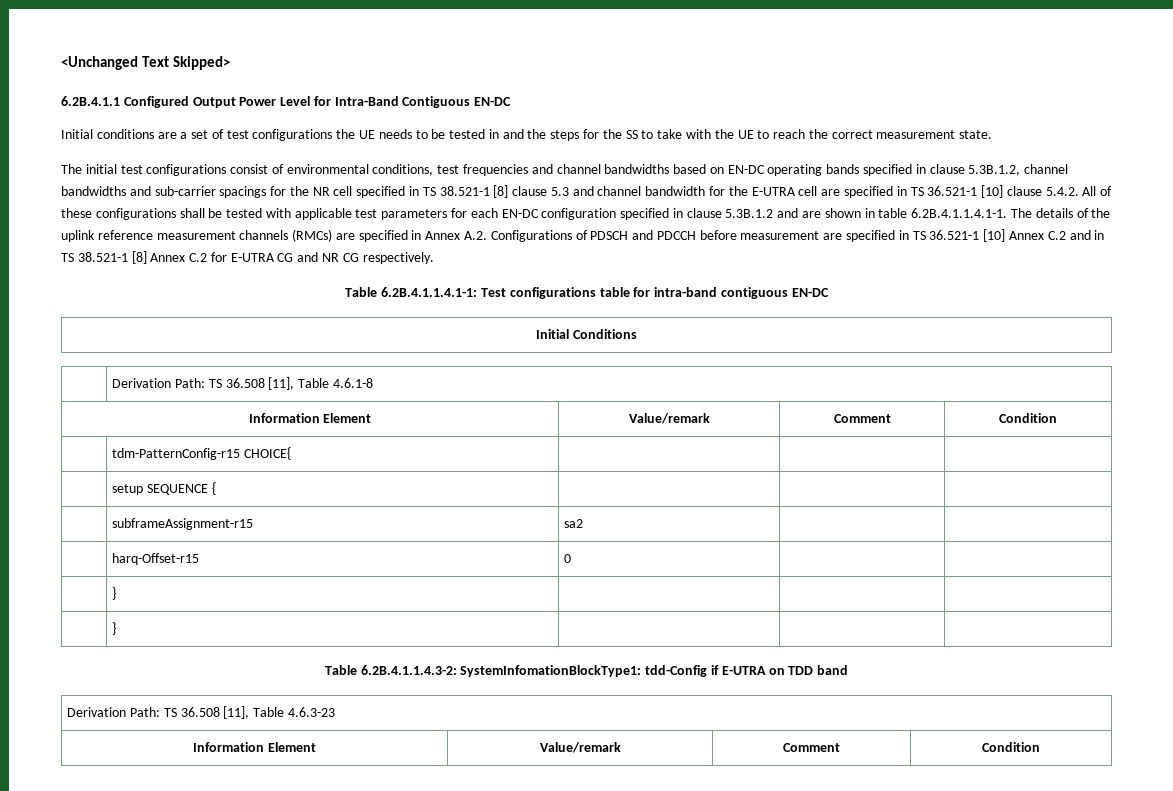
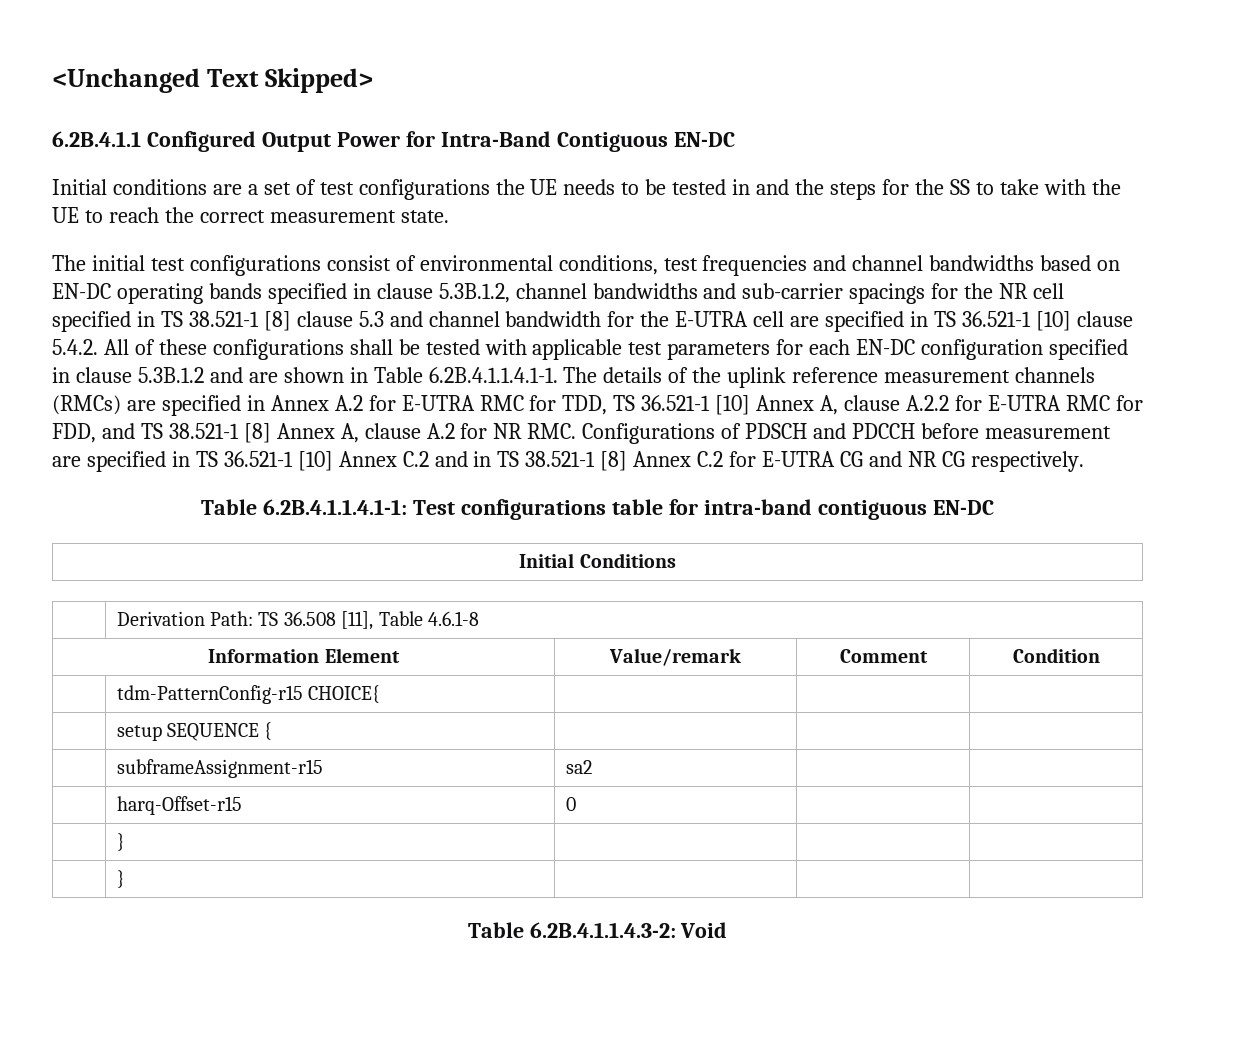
- 6.2B.4.1.1 Configured Output Power Level for Intra-Band Contiguous EN-DC
+ 6.2B.4.1.1 Configured Output Power for Intra-Band Contiguous EN-DC
- The initial test configurations consist of environmental conditions, test frequencies and channel bandwidths based on EN-DC operating bands specified in clause 5.3B.1.2, channel bandwidths and sub-carrier spacings for the NR cell specified in TS 38.521-1 [8] clause 5.3 and channel bandwidth for the E-UTRA cell are specified in TS 36.521-1 [10] clause 5.4.2. All of these configurations shall be tested with applicable test parameters for each EN-DC configuration specified in clause 5.3B.1.2 and are shown in table 6.2B.4.1.1.4.1-1. The details of the uplink reference measurement channels (RMCs) are specified in Annex A.2. Configurations of PDSCH and PDCCH before measurement are specified in TS 36.521-1 [10] Annex C.2 and in TS 38.521-1 [8] Annex C.2 for E-UTRA CG and NR CG respectively.
+ The initial test configurations consist of environmental conditions, test frequencies and channel bandwidths based on EN-DC operating bands specified in clause 5.3B.1.2, channel bandwidths and sub-carrier spacings for the NR cell specified in TS 38.521-1 [8] clause 5.3 and channel bandwidth for the E-UTRA cell are specified in TS 36.521-1 [10] clause 5.4.2. All of these configurations shall be tested with applicable test parameters for each EN-DC configuration specified in clause 5.3B.1.2 and are shown in Table 6.2B.4.1.1.4.1-1. The details of the uplink reference measurement channels (RMCs) are specified in Annex A.2 for E-UTRA RMC for TDD, TS 36.521-1 [10] Annex A, clause A.2.2 for E-UTRA RMC for FDD, and TS 38.521-1 [8] Annex A, clause A.2 for NR RMC. Configurations of PDSCH and PDCCH before measurement are specified in TS 36.521-1 [10] Annex C.2 and in TS 38.521-1 [8] Annex C.2 for E-UTRA CG and NR CG respectively.
- Table 6.2B.4.1.1.4.3-2: SystemInfomationBlockType1: tdd-Config if E-UTRA on TDD band
- Derivation Path: TS 36.508 [11], Table 4.6.3-23
- Information Element | Value/remark | Comment | Condition
+ Table 6.2B.4.1.1.4.3-2: Void

